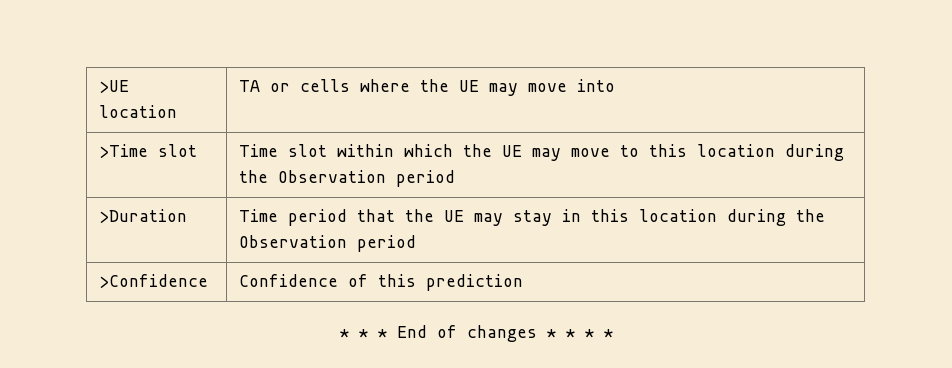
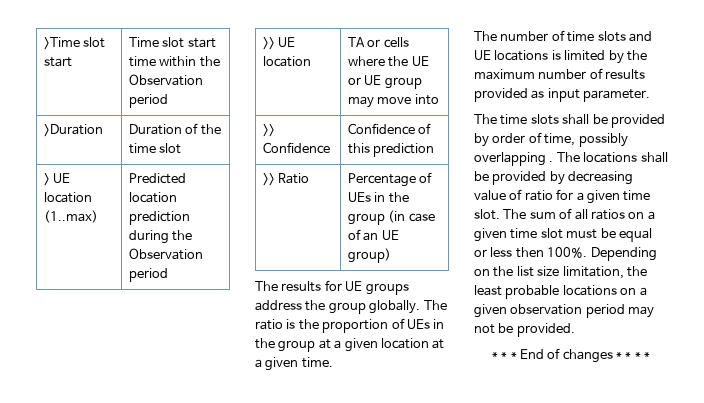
- >UE location | TA or cells where the UE may move into
+ >Time slot start | Time slot start time within the Observation period
+ >Duration | Duration of the time slot
+ > UE location (1..max) | Predicted location prediction during the Observation period
+ >> UE location | TA or cells where the UE or UE group may move into
- >Time slot | Time slot within which the UE may move to this location during the Observation period
- >Duration | Time period that the UE may stay in this location during the Observation period
- >Confidence | Confidence of this prediction
+ >> Confidence | Confidence of this prediction
+ >> Ratio | Percentage of UEs in the group (in case of an UE group)
+ The results for UE groups address the group globally. The ratio is the proportion of UEs in the group at a given location at a given time.
+ The number of time slots and UE locations is limited by the maximum number of results provided as input parameter.
+ The time slots shall be provided by order of time, possibly overlapping . The locations shall be provided by decreasing value of ratio for a given time slot. The sum of all ratios on a given time slot must be equal or less then 100%. Depending on the list size limitation, the least probable locations on a given observation period may not be provided.

